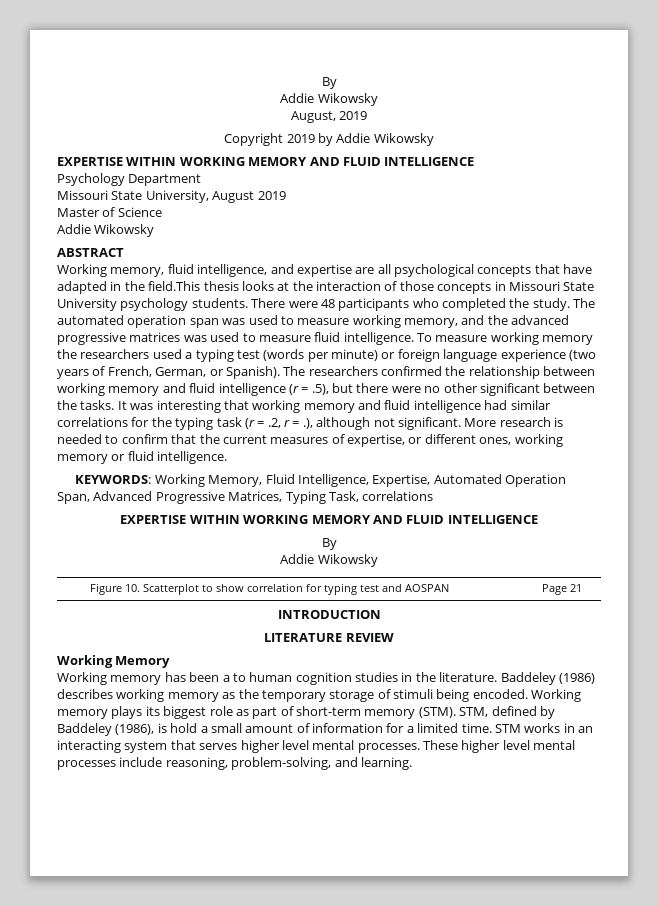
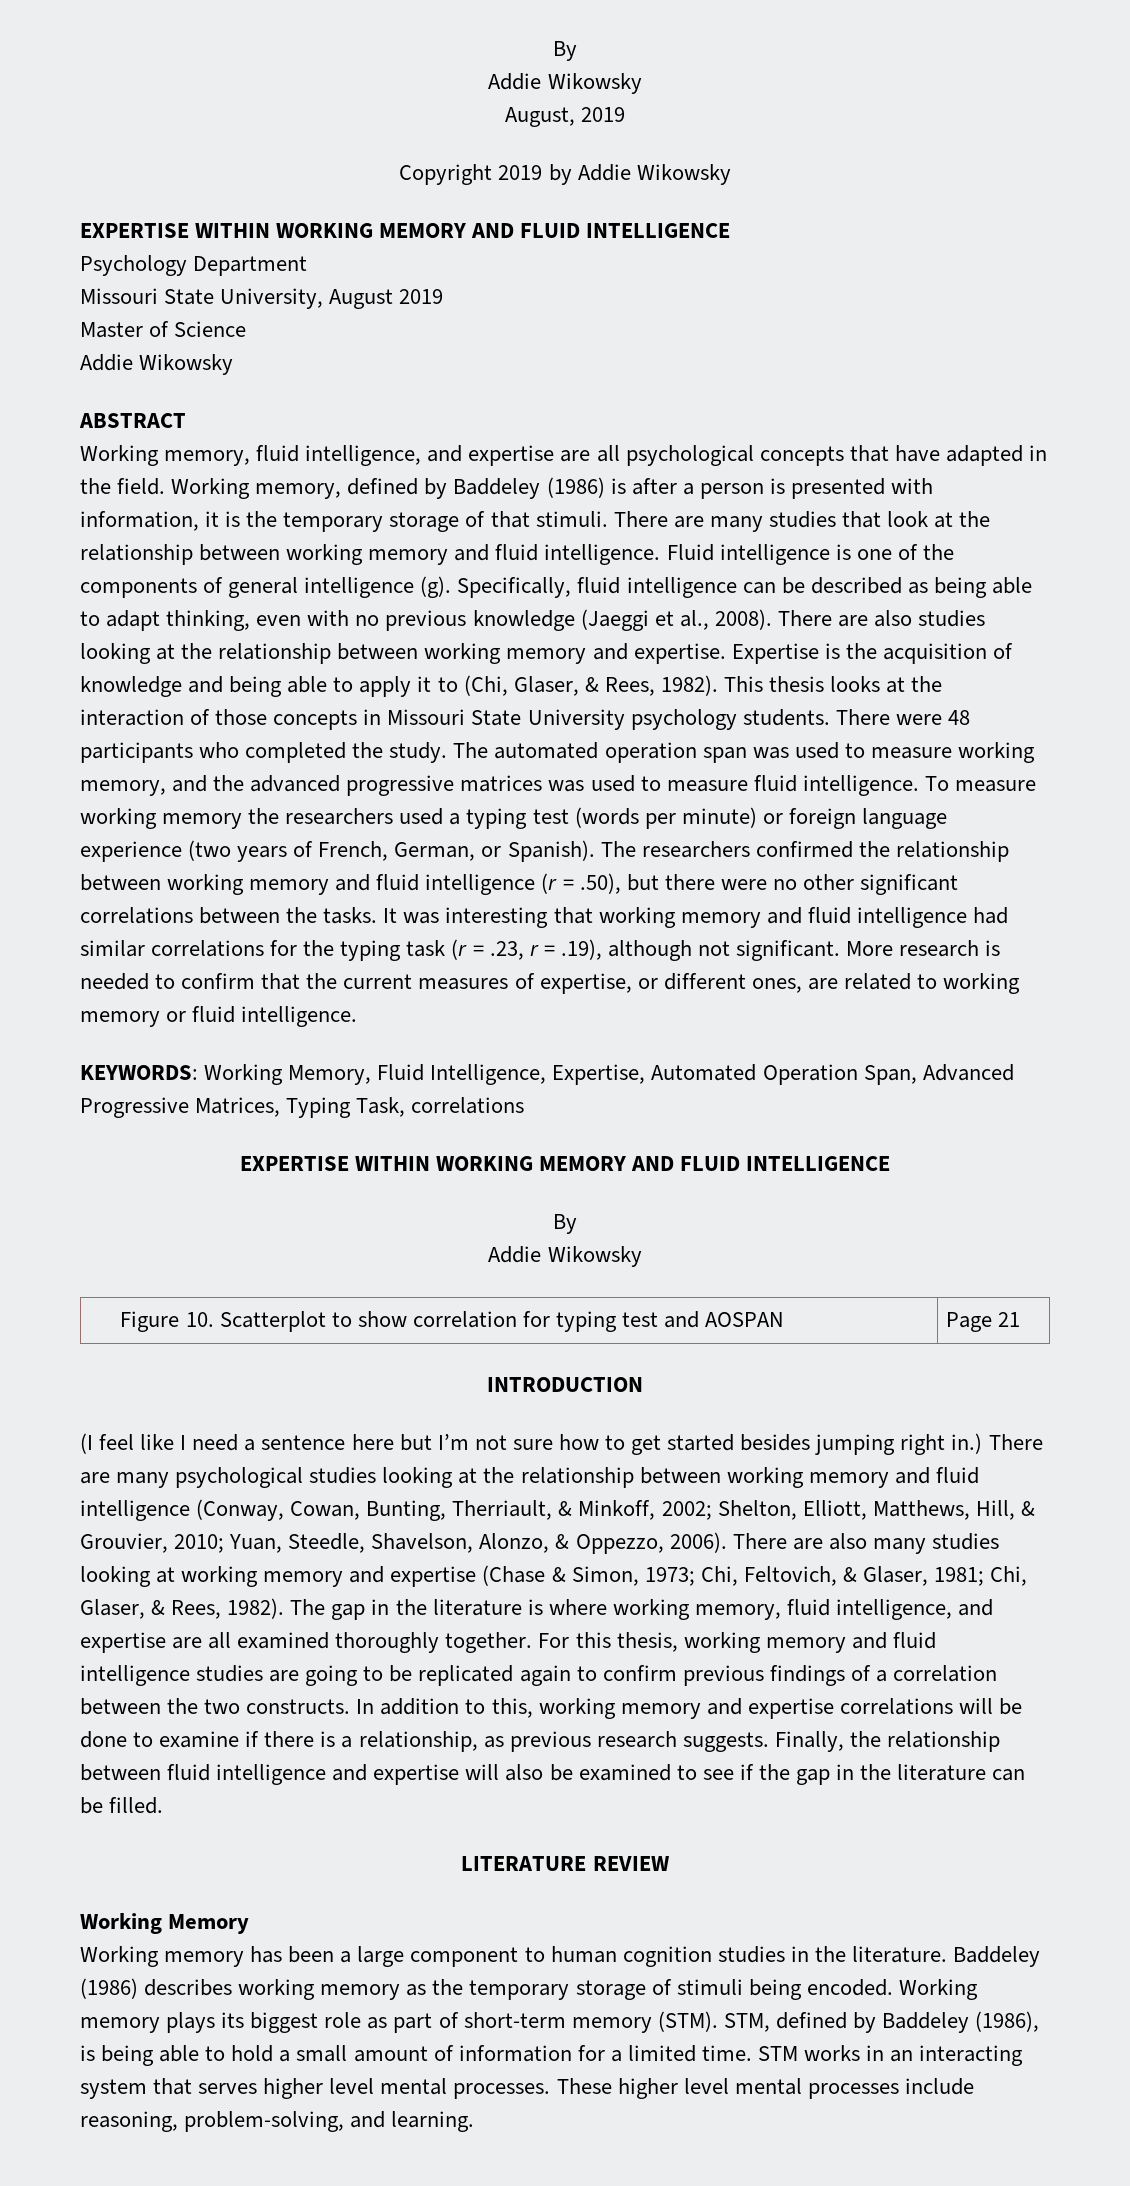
- Working memory, fluid intelligence, and expertise are all psychological concepts that have adapted in the field.This thesis looks at the interaction of those concepts in Missouri State University psychology students.
+ Working memory, fluid intelligence, and expertise are all psychological concepts that have adapted in the field. Working memory, defined by Baddeley (1986) is after a person is presented with information, it is the temporary storage of that stimuli. There are many studies that look at the relationship between working memory and fluid intelligence. Fluid intelligence is one of the components of general intelligence (g). Specifically, fluid intelligence can be described as being able to adapt thinking, even with no previous knowledge (Jaeggi et al., 2008). There are also studies looking at the relationship between working memory and expertise. Expertise is the acquisition of knowledge and being able to apply it to (Chi, Glaser, & Rees, 1982). This thesis looks at the interaction of those concepts in Missouri State University psychology students.
- The researchers confirmed the relationship between working memory and fluid intelligence (r = .5), but there were no other significant between the tasks.
+ The researchers confirmed the relationship between working memory and fluid intelligence (r = .50), but there were no other significant correlations between the tasks.
- It was interesting that working memory and fluid intelligence had similar correlations for the typing task (r = .2, r = .), although not significant.
+ It was interesting that working memory and fluid intelligence had similar correlations for the typing task (r = .23, r = .19), although not significant.
- More research is needed to confirm that the current measures of expertise, or different ones, working memory or fluid intelligence.
+ More research is needed to confirm that the current measures of expertise, or different ones, are related to working memory or fluid intelligence.
+ (I feel like I need a sentence here but I’m not sure how to get started besides jumping right in.) There are many psychological studies looking at the relationship between working memory and fluid intelligence (Conway, Cowan, Bunting, Therriault, & Minkoff, 2002; Shelton, Elliott, Matthews, Hill, & Grouvier, 2010; Yuan, Steedle, Shavelson, Alonzo, & Oppezzo, 2006). There are also many studies looking at working memory and expertise (Chase & Simon, 1973; Chi, Feltovich, & Glaser, 1981; Chi, Glaser, & Rees, 1982). The gap in the literature is where working memory, fluid intelligence, and expertise are all examined thoroughly together. For this thesis, working memory and fluid intelligence studies are going to be replicated again to confirm previous findings of a correlation between the two constructs. In addition to this, working memory and expertise correlations will be done to examine if there is a relationship, as previous research suggests. Finally, the relationship between fluid intelligence and expertise will also be examined to see if the gap in the literature can be filled.
- Working memory has been a to human cognition studies in the literature.
+ Working memory has been a large component to human cognition studies in the literature.
- STM, defined by Baddeley (1986), is hold a small amount of information for a limited time.
+ STM, defined by Baddeley (1986), is being able to hold a small amount of information for a limited time.

